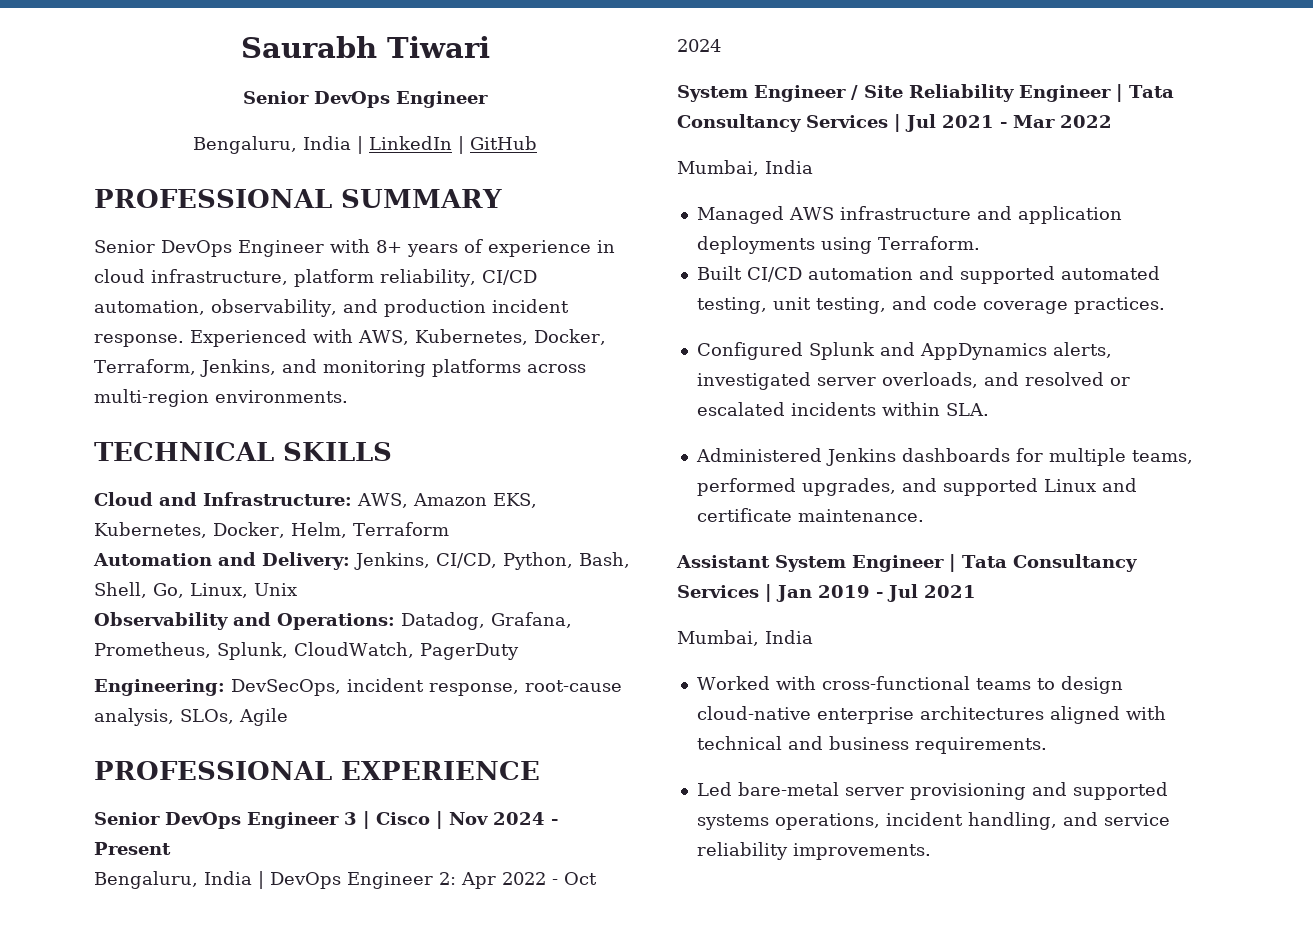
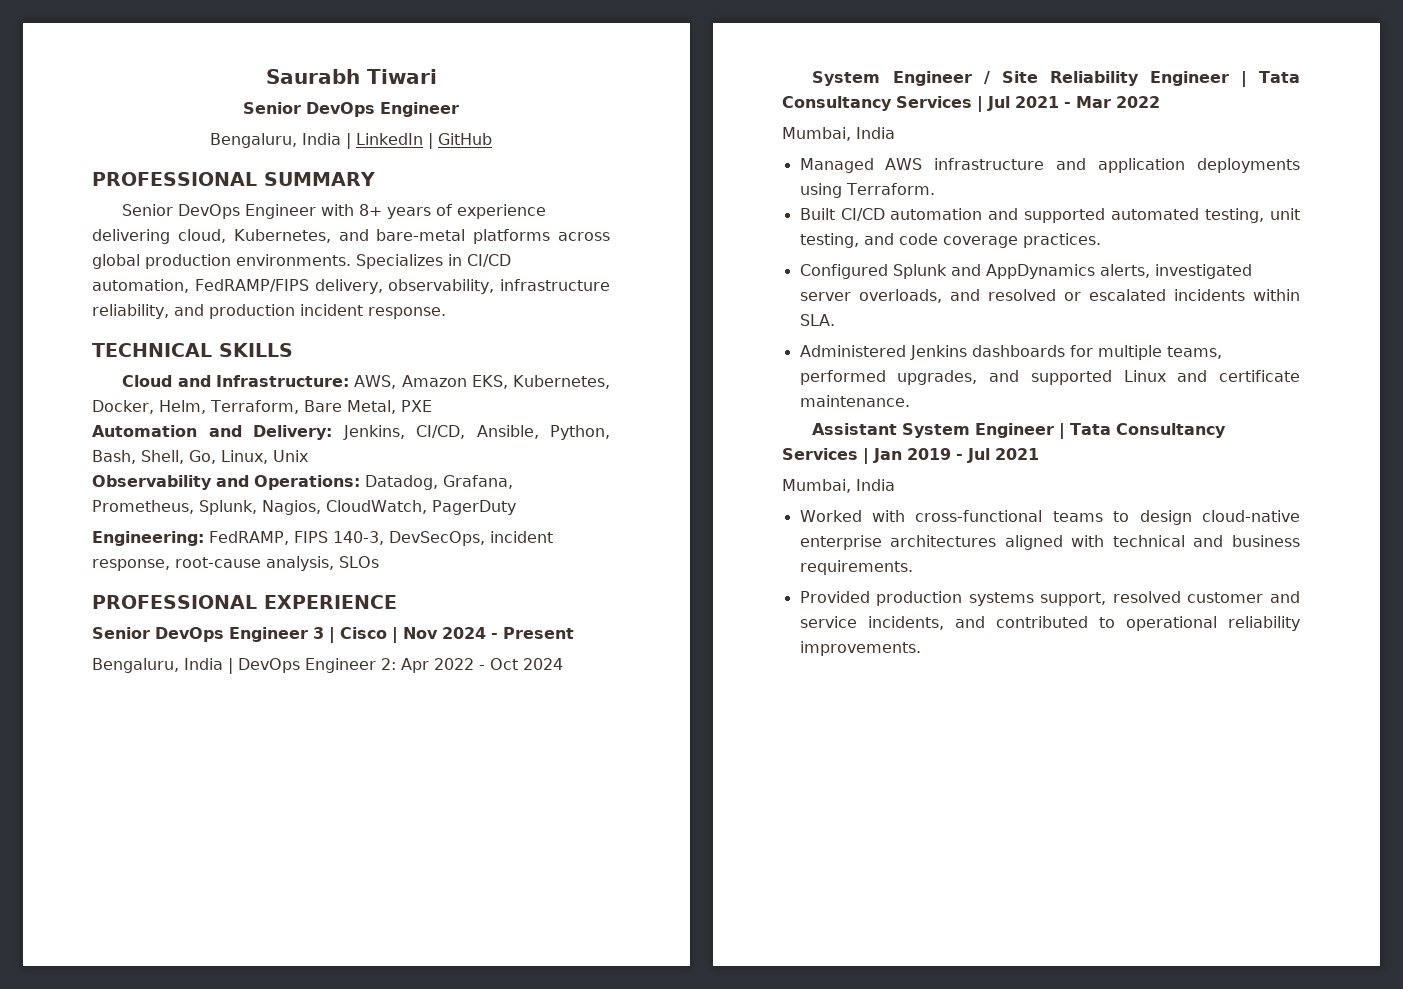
- Senior DevOps Engineer with 8+ years of experience in cloud infrastructure, platform reliability, CI/CD automation, observability, and production incident response. Experienced with AWS, Kubernetes, Docker, Terraform, Jenkins, and monitoring platforms across multi-region environments.
+ Senior DevOps Engineer with 8+ years of experience delivering cloud, Kubernetes, and bare-metal platforms across global production environments. Specializes in CI/CD automation, FedRAMP/FIPS delivery, observability, infrastructure reliability, and production incident response.
- Cloud and Infrastructure: AWS, Amazon EKS, Kubernetes, Docker, Helm, Terraform
+ Cloud and Infrastructure: AWS, Amazon EKS, Kubernetes, Docker, Helm, Terraform, Bare Metal, PXE
- Automation and Delivery: Jenkins, CI/CD, Python, Bash, Shell, Go, Linux, Unix
+ Automation and Delivery: Jenkins, CI/CD, Ansible, Python, Bash, Shell, Go, Linux, Unix
- Observability and Operations: Datadog, Grafana, Prometheus, Splunk, CloudWatch, PagerDuty
+ Observability and Operations: Datadog, Grafana, Prometheus, Splunk, Nagios, CloudWatch, PagerDuty
- Engineering: DevSecOps, incident response, root-cause analysis, SLOs, Agile
+ Engineering: FedRAMP, FIPS 140-3, DevSecOps, incident response, root-cause analysis, SLOs
- Led bare-metal server provisioning and supported systems operations, incident handling, and service reliability improvements.
+ Provided production systems support, resolved customer and service incidents, and contributed to operational reliability improvements.

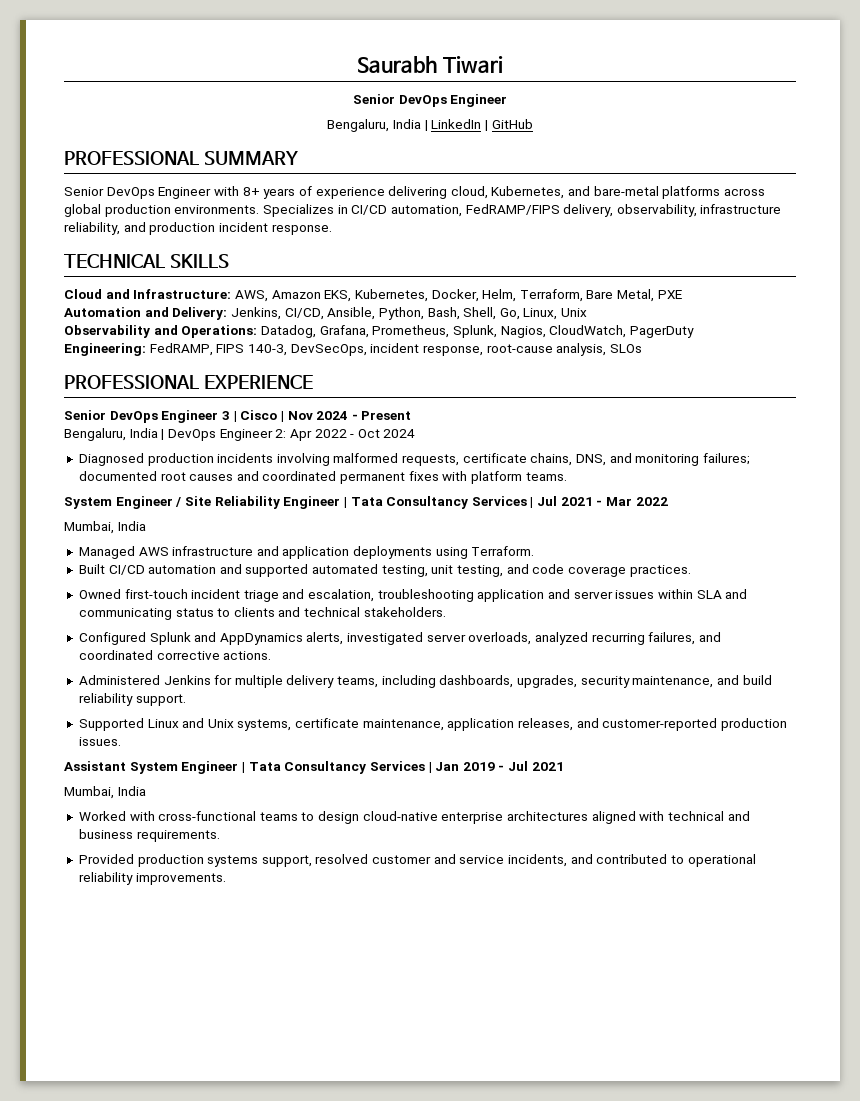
+ Diagnosed production incidents involving malformed requests, certificate chains, DNS, and monitoring failures; documented root causes and coordinated permanent fixes with platform teams.
+ Owned first-touch incident triage and escalation, troubleshooting application and server issues within SLA and communicating status to clients and technical stakeholders.
- Configured Splunk and AppDynamics alerts, investigated server overloads, and resolved or escalated incidents within SLA.
+ Configured Splunk and AppDynamics alerts, investigated server overloads, analyzed recurring failures, and coordinated corrective actions.
- Administered Jenkins dashboards for multiple teams, performed upgrades, and supported Linux and certificate maintenance.
+ Administered Jenkins for multiple delivery teams, including dashboards, upgrades, security maintenance, and build reliability support.
+ Supported Linux and Unix systems, certificate maintenance, application releases, and customer-reported production issues.

